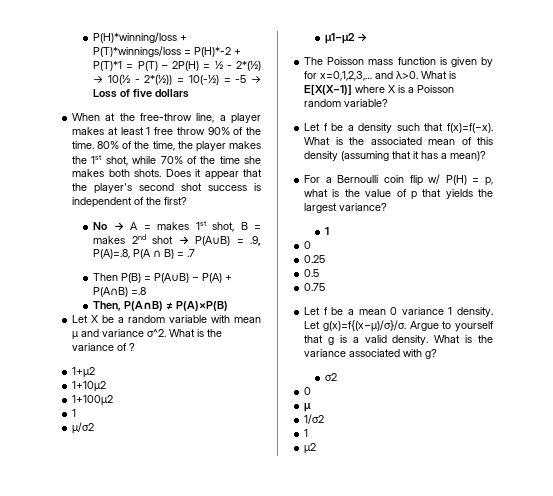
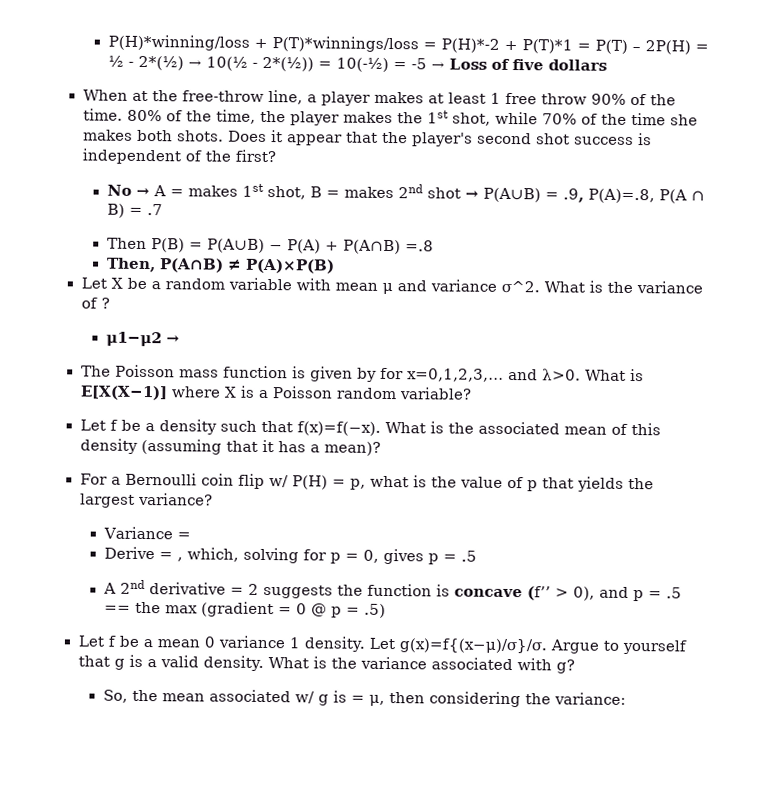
- 1+μ2
- 1+10μ2
- 1+100μ2
- 1
- μ/σ2
  For a Bernoulli coin flip w/ P(H) = p, what is the value of p that yields the largest variance?
- 1
- 0
- 0.25
- 0.5
- 0.75
+ Variance =
+ Derive = , which, solving for p = 0, gives p = .5
+ A 2nd derivative = 2 suggests the function is concave (f’’ > 0), and p = .5 == the max (gradient = 0 @ p = .5)
- σ2
- 0
- μ
- 1/σ2
- 1
- μ2
+ So, the mean associated w/ g is = μ, then considering the variance:

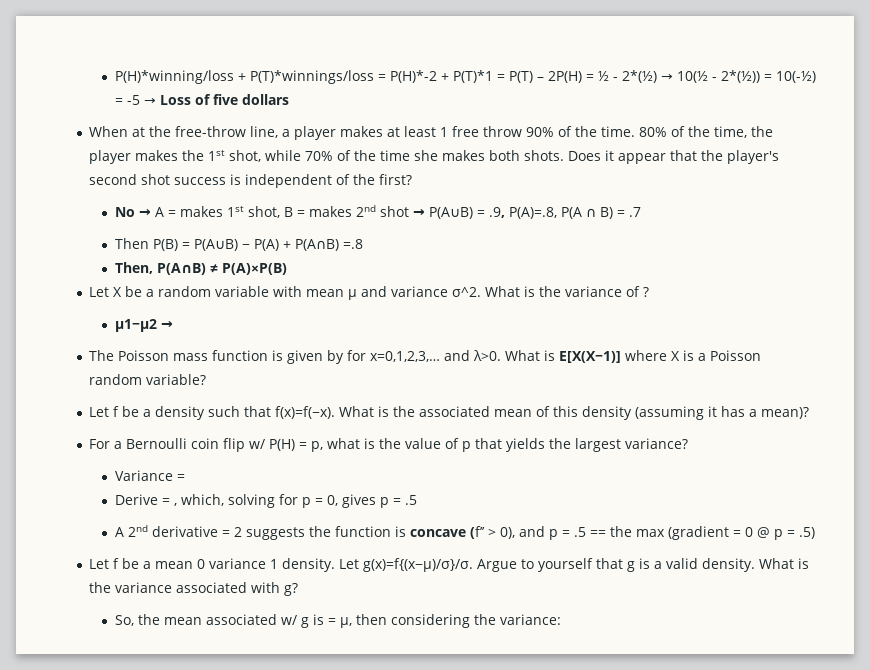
- What is the associated mean of this density (assuming that it has a mean)?
+ What is the associated mean of this density (assuming it has a mean)?

